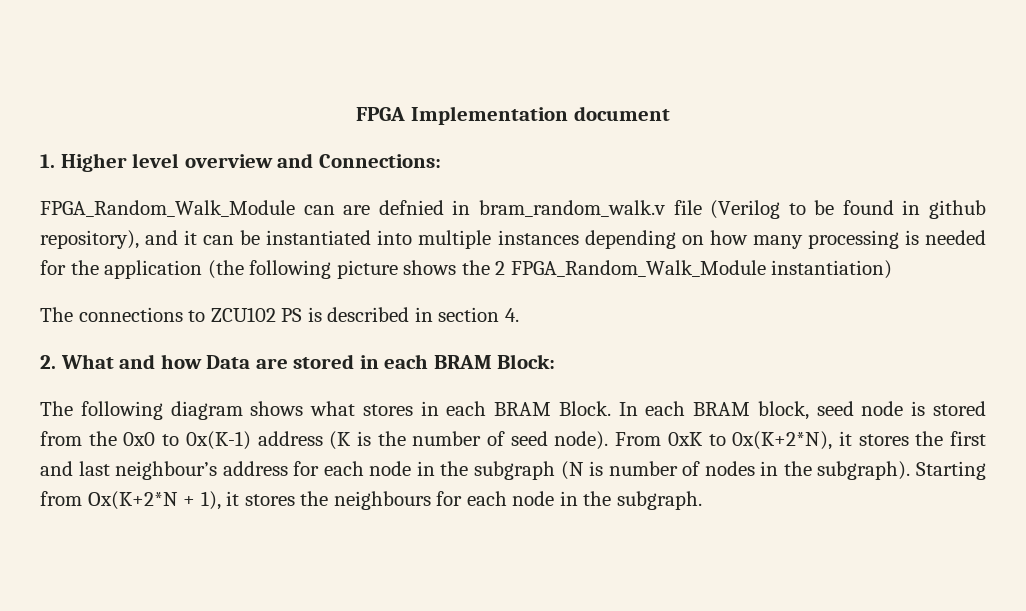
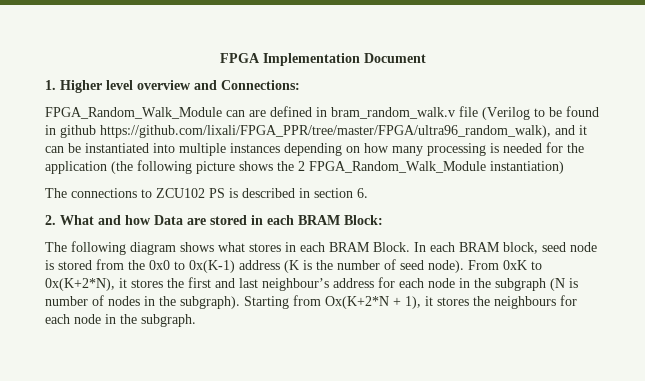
- FPGA Implementation document
+ FPGA Implementation Document
- FPGA_Random_Walk_Module can are defnied in bram_random_walk.v file (Verilog to be found in github repository), and it can be instantiated into multiple instances depending on how many processing is needed for the application (the following picture shows the 2 FPGA_Random_Walk_Module instantiation)
+ FPGA_Random_Walk_Module can are defined in bram_random_walk.v file (Verilog to be found in github https://github.com/lixali/FPGA_PPR/tree/master/FPGA/ultra96_random_walk), and it can be instantiated into multiple instances depending on how many processing is needed for the application (the following picture shows the 2 FPGA_Random_Walk_Module instantiation)
- The connections to ZCU102 PS is described in section 4.
+ The connections to ZCU102 PS is described in section 6.

